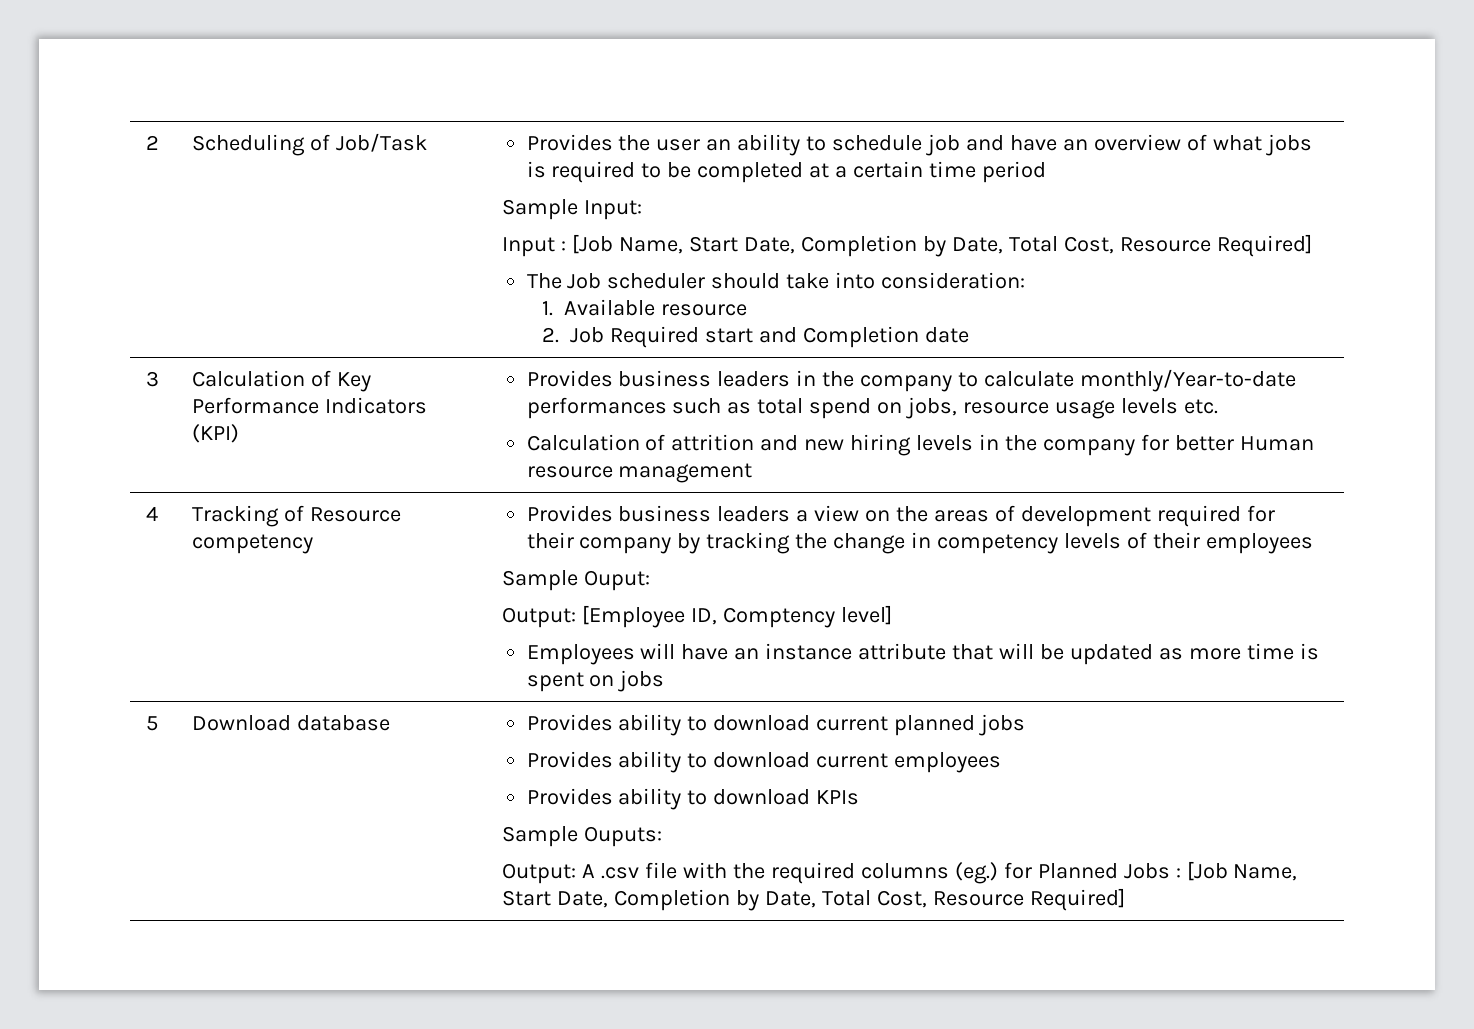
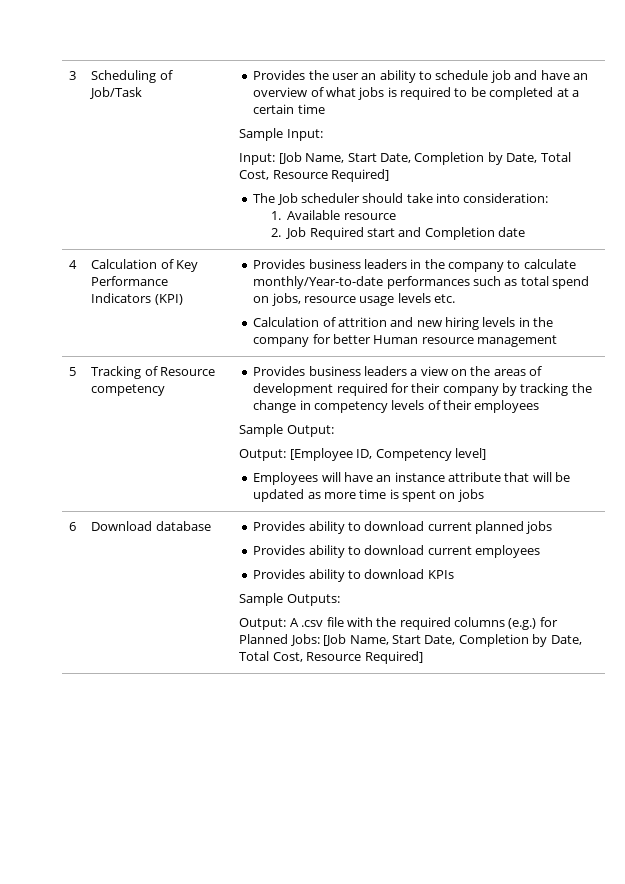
- 2
+ 3
- Provides the user an ability to schedule job and have an overview of what jobs is required to be completed at a certain time period
+ Provides the user an ability to schedule job and have an overview of what jobs is required to be completed at a certain time
- Input : [Job Name, Start Date, Completion by Date, Total Cost, Resource Required]
+ Input: [Job Name, Start Date, Completion by Date, Total Cost, Resource Required]
- 3
+ 4
- 4
+ 5
- Sample Ouput:
+ Sample Output:
- Output: [Employee ID, Comptency level]
+ Output: [Employee ID, Competency level]
- 5
+ 6
- Sample Ouputs:
+ Sample Outputs:
- Output: A .csv file with the required columns (eg.) for Planned Jobs : [Job Name, Start Date, Completion by Date, Total Cost, Resource Required]
+ Output: A .csv file with the required columns (e.g.) for Planned Jobs: [Job Name, Start Date, Completion by Date, Total Cost, Resource Required]

